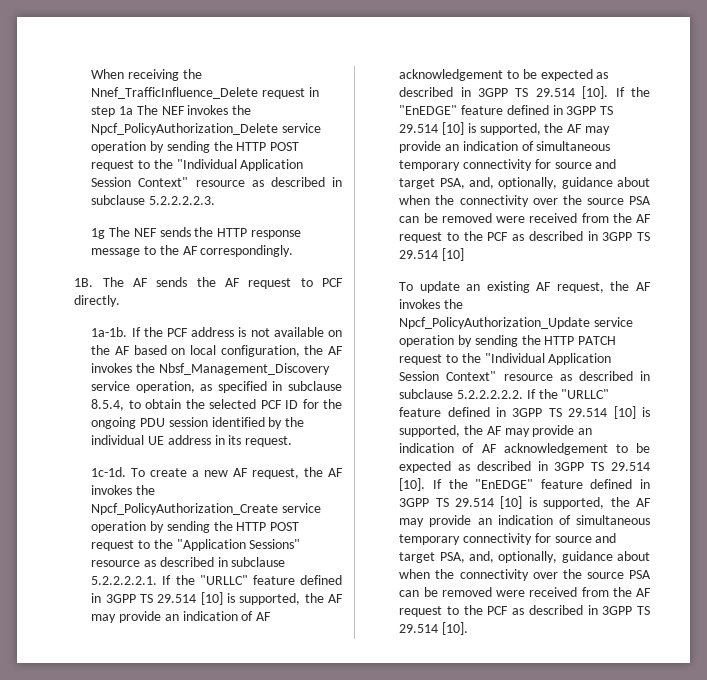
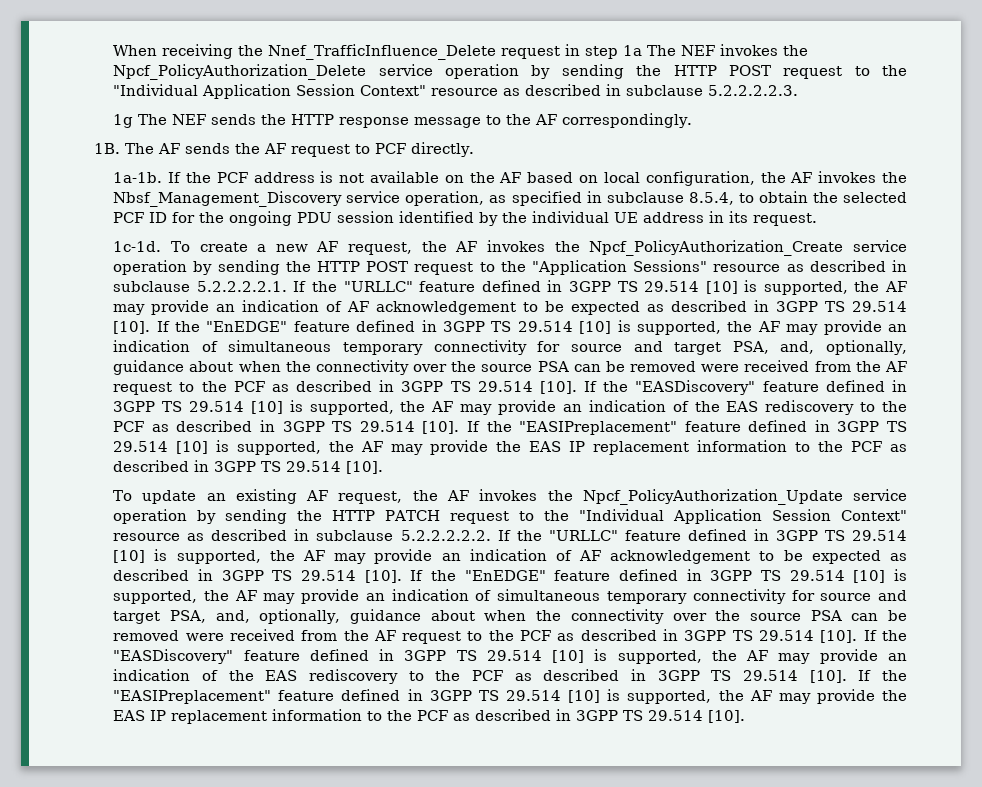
- To create a new AF request, the AF invokes the Npcf_PolicyAuthorization_Create service operation by sending the HTTP POST request to the "Application Sessions" resource as described in subclause 5.2.2.2.2.1. If the "URLLC" feature defined in 3GPP TS 29.514 [10] is supported, the AF may provide an indication of AF acknowledgement to be expected as described in 3GPP TS 29.514 [10]. If the "EnEDGE" feature defined in 3GPP TS 29.514 [10] is supported, the AF may provide an indication of simultaneous temporary connectivity for source and target PSA, and, optionally, guidance about when the connectivity over the source PSA can be removed were received from the AF request to the PCF as described in 3GPP TS 29.514 [10]
+ To create a new AF request, the AF invokes the Npcf_PolicyAuthorization_Create service operation by sending the HTTP POST request to the "Application Sessions" resource as described in subclause 5.2.2.2.2.1. If the "URLLC" feature defined in 3GPP TS 29.514 [10] is supported, the AF may provide an indication of AF acknowledgement to be expected as described in 3GPP TS 29.514 [10]. If the "EnEDGE" feature defined in 3GPP TS 29.514 [10] is supported, the AF may provide an indication of simultaneous temporary connectivity for source and target PSA, and, optionally, guidance about when the connectivity over the source PSA can be removed were received from the AF request to the PCF as described in 3GPP TS 29.514 [10]. If the "EASDiscovery" feature defined in 3GPP TS 29.514 [10] is supported, the AF may provide an indication of the EAS rediscovery to the PCF as described in 3GPP TS 29.514 [10]. If the "EASIPreplacement" feature defined in 3GPP TS 29.514 [10] is supported, the AF may provide the EAS IP replacement information to the PCF as described in 3GPP TS 29.514 [10].
- To update an existing AF request, the AF invokes the Npcf_PolicyAuthorization_Update service operation by sending the HTTP PATCH request to the "Individual Application Session Context" resource as described in subclause 5.2.2.2.2.2. If the "URLLC" feature defined in 3GPP TS 29.514 [10] is supported, the AF may provide an indication of AF acknowledgement to be expected as described in 3GPP TS 29.514 [10]. If the "EnEDGE" feature defined in 3GPP TS 29.514 [10] is supported, the AF may provide an indication of simultaneous temporary connectivity for source and target PSA, and, optionally, guidance about when the connectivity over the source PSA can be removed were received from the AF request to the PCF as described in 3GPP TS 29.514 [10].
+ To update an existing AF request, the AF invokes the Npcf_PolicyAuthorization_Update service operation by sending the HTTP PATCH request to the "Individual Application Session Context" resource as described in subclause 5.2.2.2.2.2. If the "URLLC" feature defined in 3GPP TS 29.514 [10] is supported, the AF may provide an indication of AF acknowledgement to be expected as described in 3GPP TS 29.514 [10]. If the "EnEDGE" feature defined in 3GPP TS 29.514 [10] is supported, the AF may provide an indication of simultaneous temporary connectivity for source and target PSA, and, optionally, guidance about when the connectivity over the source PSA can be removed were received from the AF request to the PCF as described in 3GPP TS 29.514 [10]. If the "EASDiscovery" feature defined in 3GPP TS 29.514 [10] is supported, the AF may provide an indication of the EAS rediscovery to the PCF as described in 3GPP TS 29.514 [10]. If the "EASIPreplacement" feature defined in 3GPP TS 29.514 [10] is supported, the AF may provide the EAS IP replacement information to the PCF as described in 3GPP TS 29.514 [10].

